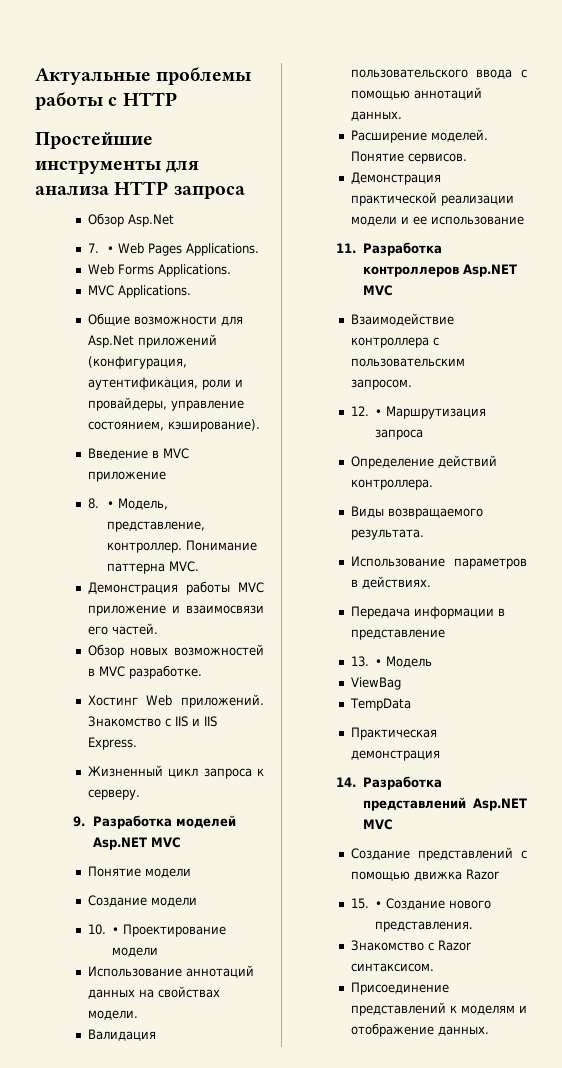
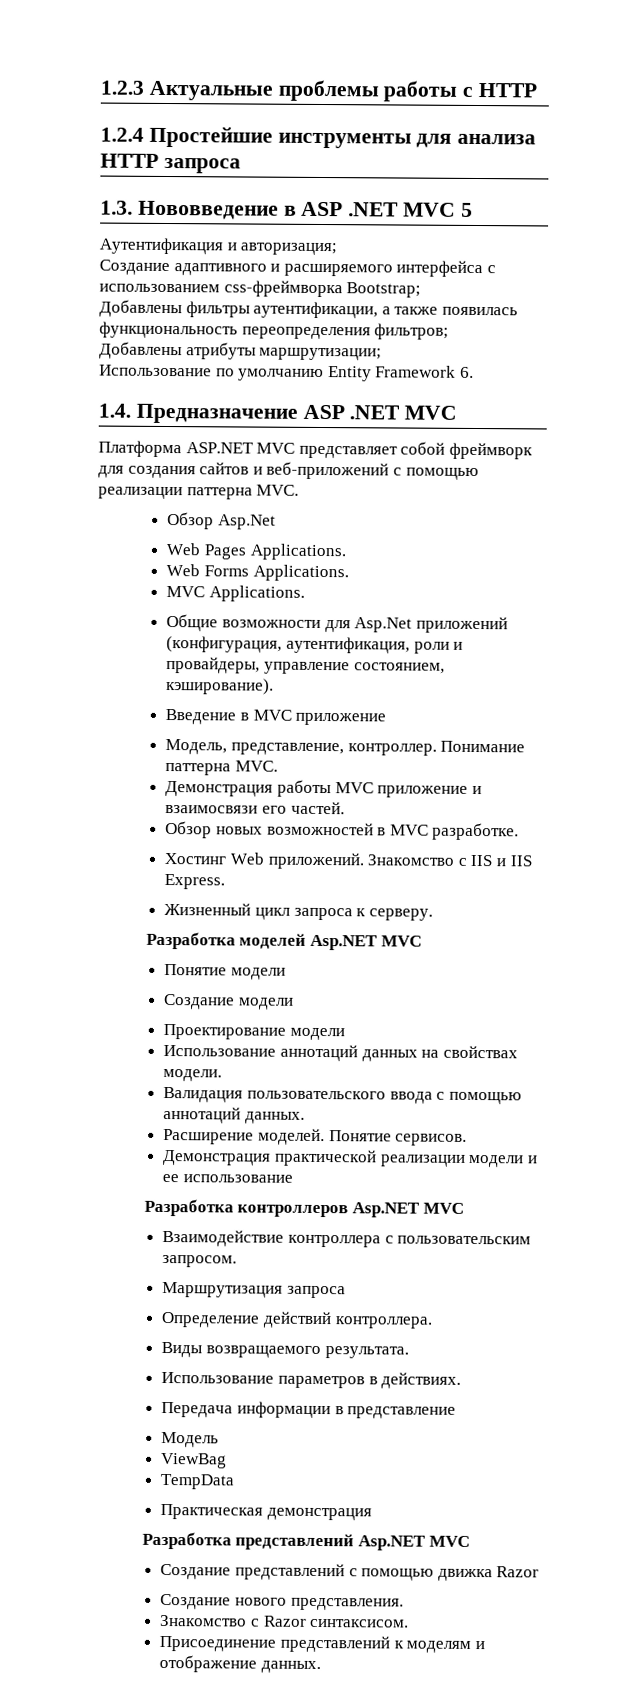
- Актуальные проблемы работы с HTTP
+ 1.2.3 Актуальные проблемы работы с HTTP
- Простейшие инструменты для анализа HTTP запроса
+ 1.2.4 Простейшие инструменты для анализа HTTP запроса
+ 1.3. Нововведение в ASP .NET MVC 5
+ Аутентификация и авторизация;
+ Создание адаптивного и расширяемого интерфейса с использованием css-фреймворка Bootstrap;
+ Добавлены фильтры аутентификации, а также появилась функциональность переопределения фильтров;
+ Добавлены атрибуты маршрутизации;
+ Использование по умолчанию Entity Framework 6.
+ 1.4. Предназначение ASP .NET MVC
+ Платформа ASP.NET MVC представляет собой фреймворк для создания сайтов и веб-приложений с помощью реализации паттерна MVC.
- 7. • Web Pages Applications.
+ Web Pages Applications.
- 8. • Модель, представление, контроллер.
+ Модель, представление, контроллер.
- 9. Разработка моделей Asp.NET MVC
+ Разработка моделей Asp.NET MVC
- 10. • Проектирование модели
+ Проектирование модели
- 11. Разработка контроллеров Asp.NET MVC
+ Разработка контроллеров Asp.NET MVC
- 12. • Маршрутизация запроса
+ Маршрутизация запроса
- 13. • Модель
+ Модель
- 14. Разработка представлений Asp.NET MVC
+ Разработка представлений Asp.NET MVC
- 15. • Создание нового представления.
+ Создание нового представления.

